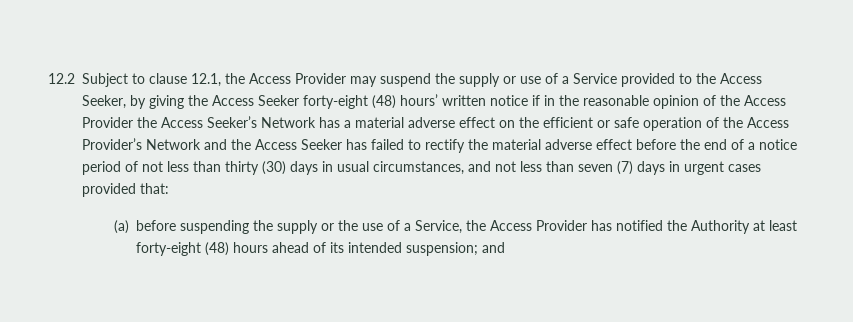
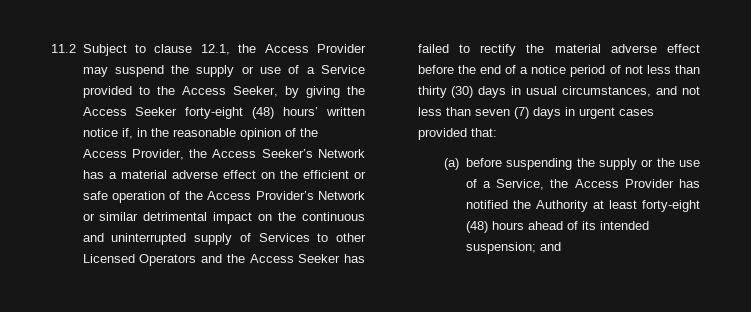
- 12.2 Subject to clause 12.1, the Access Provider may suspend the supply or use of a Service provided to the Access Seeker, by giving the Access Seeker forty-eight (48) hours’ written notice if in the reasonable opinion of the Access Provider the Access Seeker’s Network has a material adverse effect on the efficient or safe operation of the Access Provider’s Network and the Access Seeker has failed to rectify the material adverse effect before the end of a notice period of not less than thirty (30) days in usual circumstances, and not less than seven (7) days in urgent cases provided that:
+ 11.2 Subject to clause 12.1, the Access Provider may suspend the supply or use of a Service provided to the Access Seeker, by giving the Access Seeker forty-eight (48) hours’ written notice if, in the reasonable opinion of the Access Provider, the Access Seeker’s Network has a material adverse effect on the efficient or safe operation of the Access Provider’s Network or similar detrimental impact on the continuous and uninterrupted supply of Services to other Licensed Operators and the Access Seeker has failed to rectify the material adverse effect before the end of a notice period of not less than thirty (30) days in usual circumstances, and not less than seven (7) days in urgent cases provided that:

